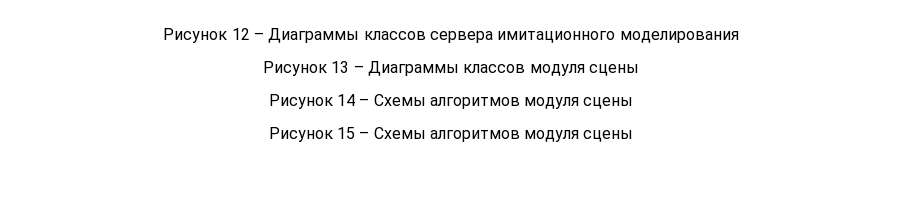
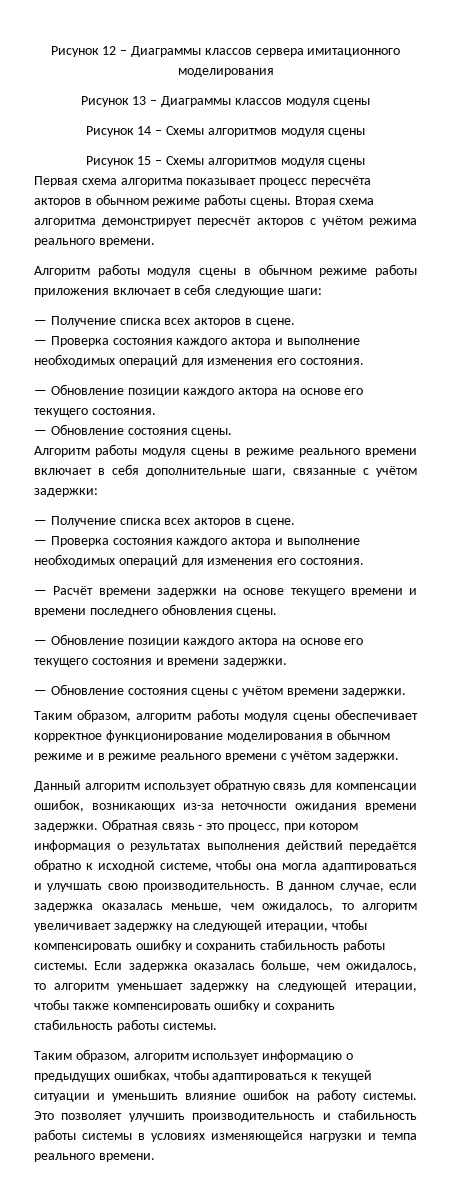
+ Первая схема алгоритма показывает процесс пересчёта акторов в обычном режиме работы сцены. Вторая схема алгоритма демонстрирует пересчёт акторов с учётом режима реального времени.
+ Алгоритм работы модуля сцены в обычном режиме работы приложения включает в себя следующие шаги:
+ — Получение списка всех акторов в сцене.
+ — Проверка состояния каждого актора и выполнение необходимых операций для изменения его состояния.
+ — Обновление позиции каждого актора на основе его текущего состояния.
+ — Обновление состояния сцены.
+ Алгоритм работы модуля сцены в режиме реального времени включает в себя дополнительные шаги, связанные с учётом задержки:
+ — Получение списка всех акторов в сцене.
+ — Проверка состояния каждого актора и выполнение необходимых операций для изменения его состояния.
+ — Расчёт времени задержки на основе текущего времени и времени последнего обновления сцены.
+ — Обновление позиции каждого актора на основе его текущего состояния и времени задержки.
+ — Обновление состояния сцены с учётом времени задержки.
+ Таким образом, алгоритм работы модуля сцены обеспечивает корректное функционирование моделирования в обычном режиме и в режиме реального времени с учётом задержки.
+ Данный алгоритм использует обратную связь для компенсации ошибок, возникающих из-за неточности ожидания времени задержки. Обратная связь - это процесс, при котором информация о результатах выполнения действий передаётся обратно к исходной системе, чтобы она могла адаптироваться и улучшать свою производительность. В данном случае, если задержка оказалась меньше, чем ожидалось, то алгоритм увеличивает задержку на следующей итерации, чтобы компенсировать ошибку и сохранить стабильность работы системы. Если задержка оказалась больше, чем ожидалось, то алгоритм уменьшает задержку на следующей итерации, чтобы также компенсировать ошибку и сохранить стабильность работы системы.
+ Таким образом, алгоритм использует информацию о предыдущих ошибках, чтобы адаптироваться к текущей ситуации и уменьшить влияние ошибок на работу системы. Это позволяет улучшить производительность и стабильность работы системы в условиях изменяющейся нагрузки и темпа реального времени.

